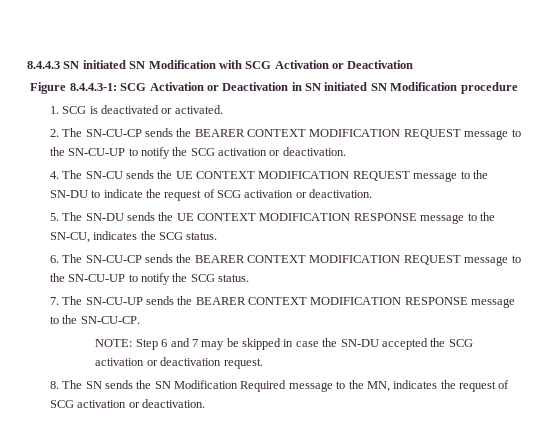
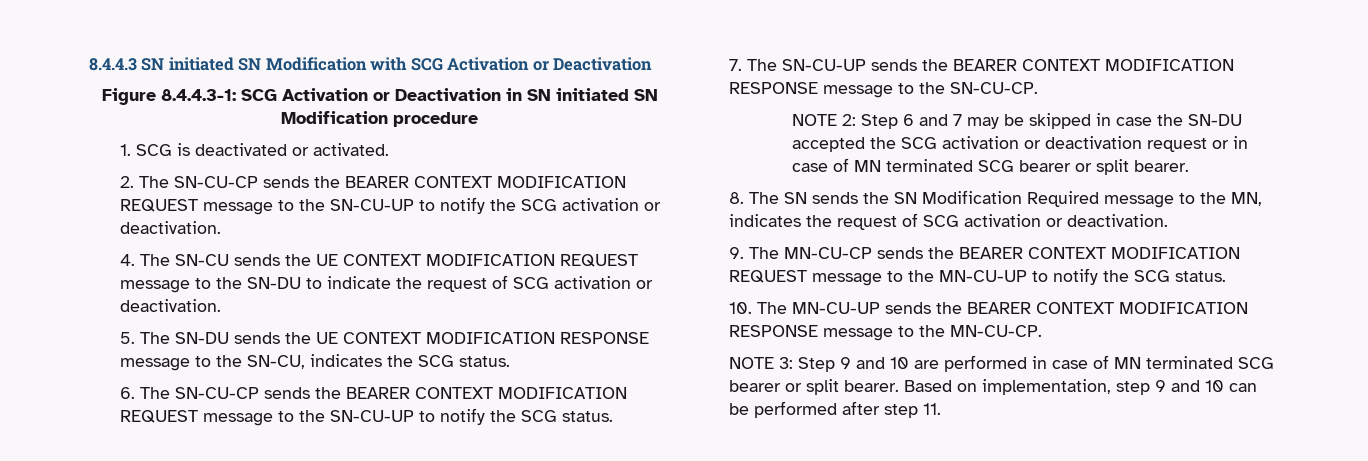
- NOTE: Step 6 and 7 may be skipped in case the SN-DU accepted the SCG activation or deactivation request.
+ NOTE 2: Step 6 and 7 may be skipped in case the SN-DU accepted the SCG activation or deactivation request or in case of MN terminated SCG bearer or split bearer.
+ 9. The MN-CU-CP sends the BEARER CONTEXT MODIFICATION REQUEST message to the MN-CU-UP to notify the SCG status.
+ 10. The MN-CU-UP sends the BEARER CONTEXT MODIFICATION RESPONSE message to the MN-CU-CP.
+ NOTE 3: Step 9 and 10 are performed in case of MN terminated SCG bearer or split bearer. Based on implementation, step 9 and 10 can be performed after step 11.

